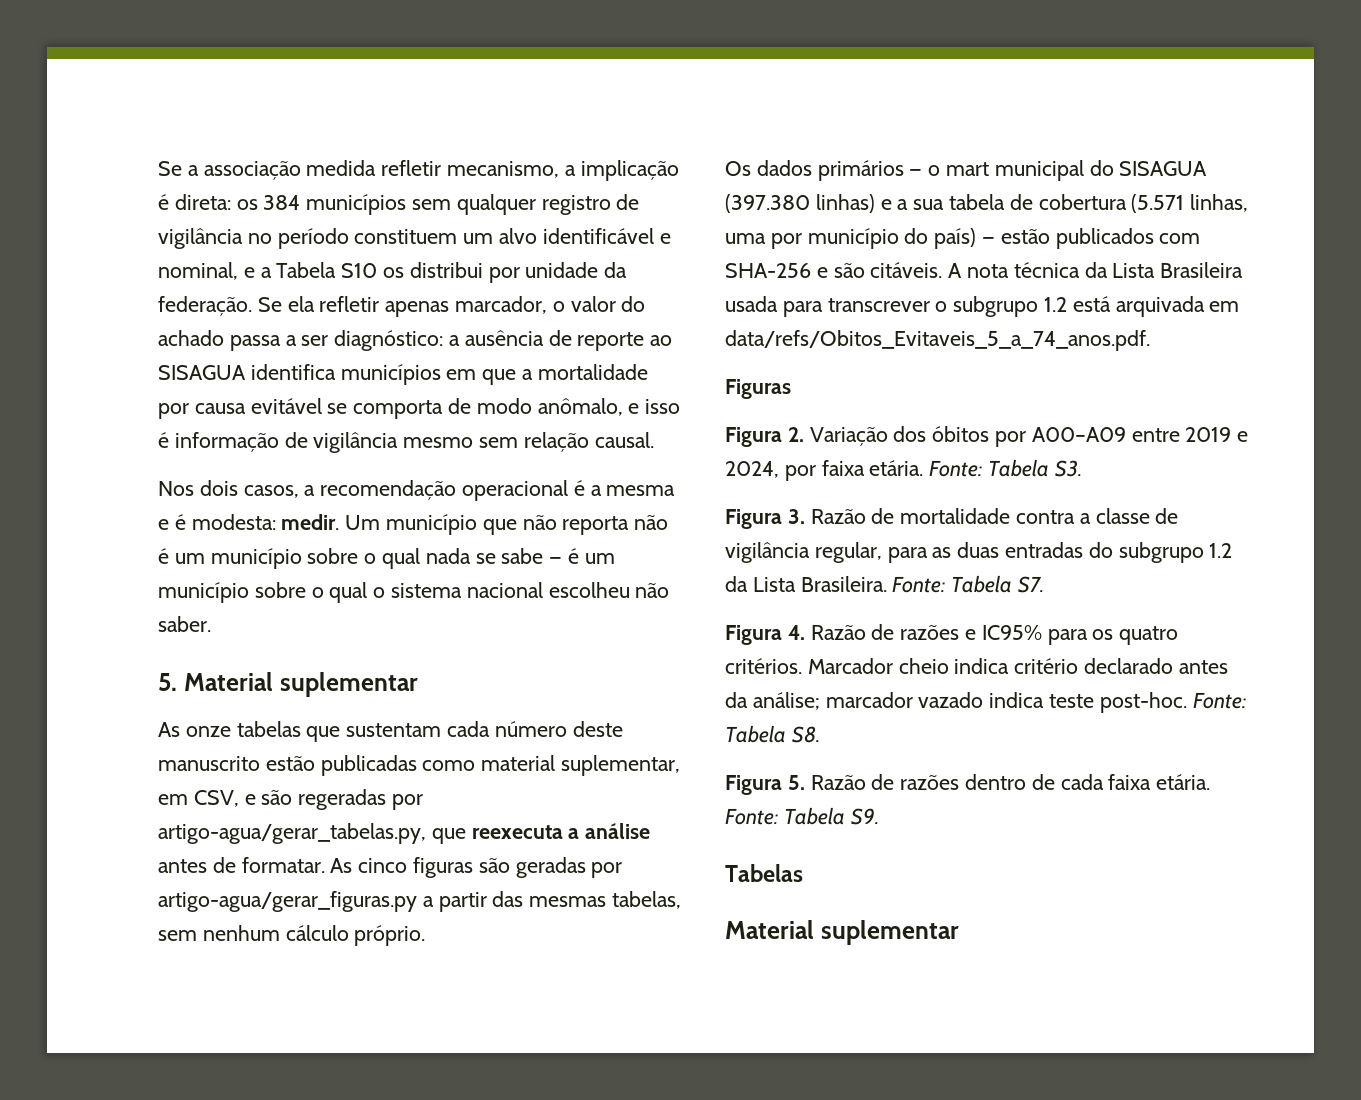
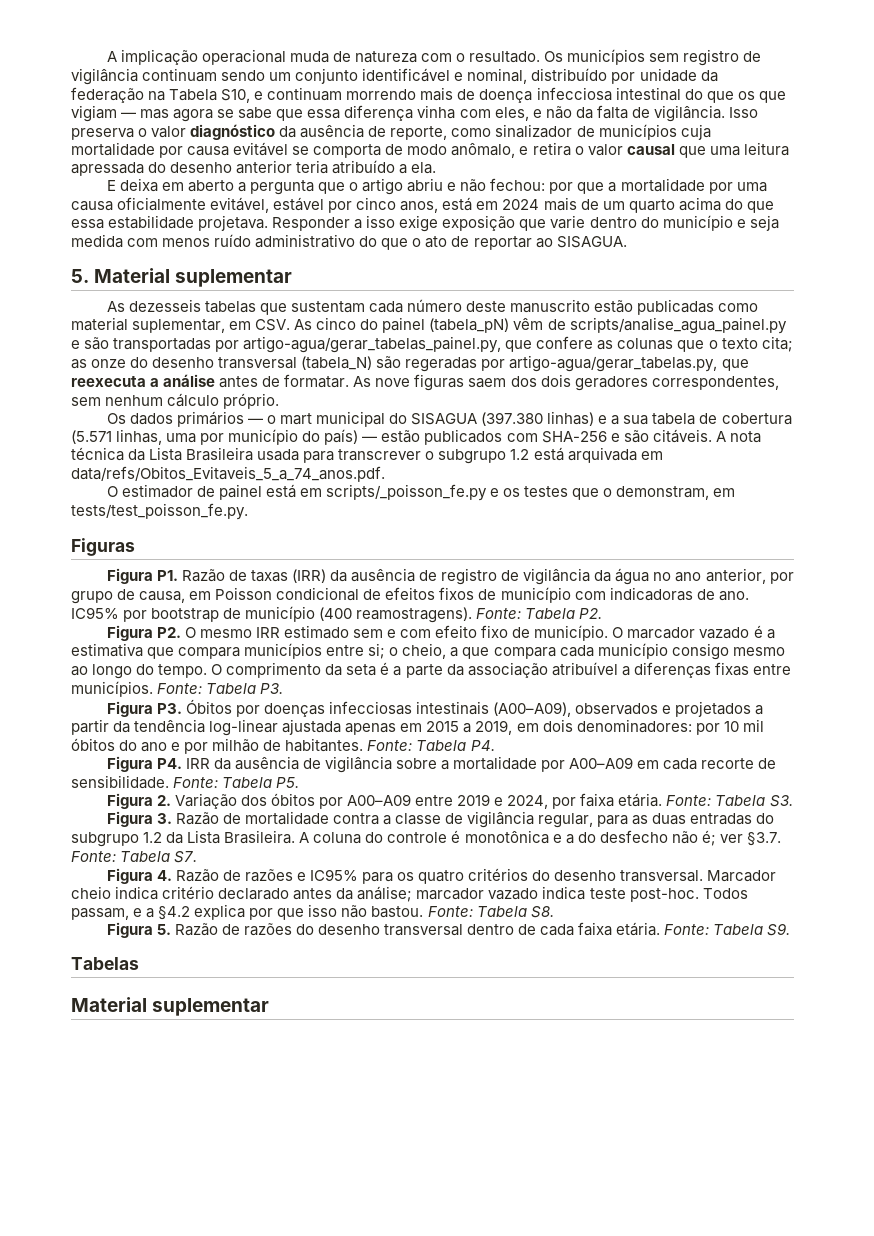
- Se a associação medida refletir mecanismo, a implicação é direta: os 384 municípios sem qualquer registro de vigilância no período constituem um alvo identificável e nominal, e a Tabela S10 os distribui por unidade da federação. Se ela refletir apenas marcador, o valor do achado passa a ser diagnóstico: a ausência de reporte ao SISAGUA identifica municípios em que a mortalidade por causa evitável se comporta de modo anômalo, e isso é informação de vigilância mesmo sem relação causal.
- Nos dois casos, a recomendação operacional é a mesma e é modesta: medir. Um município que não reporta não é um município sobre o qual nada se sabe — é um município sobre o qual o sistema nacional escolheu não saber.
+ A implicação operacional muda de natureza com o resultado. Os municípios sem registro de vigilância continuam sendo um conjunto identificável e nominal, distribuído por unidade da federação na Tabela S10, e continuam morrendo mais de doença infecciosa intestinal do que os que vigiam — mas agora se sabe que essa diferença vinha com eles, e não da falta de vigilância. Isso preserva o valor diagnóstico da ausência de reporte, como sinalizador de municípios cuja mortalidade por causa evitável se comporta de modo anômalo, e retira o valor causal que uma leitura apressada do desenho anterior teria atribuído a ela.
+ E deixa em aberto a pergunta que o artigo abriu e não fechou: por que a mortalidade por uma causa oficialmente evitável, estável por cinco anos, está em 2024 mais de um quarto acima do que essa estabilidade projetava. Responder a isso exige exposição que varie dentro do município e seja medida com menos ruído administrativo do que o ato de reportar ao SISAGUA.
- As onze tabelas que sustentam cada número deste manuscrito estão publicadas como material suplementar, em CSV, e são regeradas por artigo-agua/gerar_tabelas.py, que reexecuta a análise antes de formatar.
+ As dezesseis tabelas que sustentam cada número deste manuscrito estão publicadas como material suplementar, em CSV. As cinco do painel (tabela_pN) vêm de scripts/analise_agua_painel.py e são transportadas por artigo-agua/gerar_tabelas_painel.py, que confere as colunas que o texto cita; as onze do desenho transversal (tabela_N) são regeradas por artigo-agua/gerar_tabelas.py, que reexecuta a análise antes de formatar.
- As cinco figuras são geradas por artigo-agua/gerar_figuras.py a partir das mesmas tabelas, sem nenhum cálculo próprio.
+ As nove figuras saem dos dois geradores correspondentes, sem nenhum cálculo próprio.
+ O estimador de painel está em scripts/_poisson_fe.py e os testes que o demonstram, em tests/test_poisson_fe.py.
  Figuras
+ Figura P1. Razão de taxas (IRR) da ausência de registro de vigilância da água no ano anterior, por grupo de causa, em Poisson condicional de efeitos fixos de município com indicadoras de ano. IC95% por bootstrap de município (400 reamostragens). Fonte: Tabela P2.
+ Figura P2. O mesmo IRR estimado sem e com efeito fixo de município. O marcador vazado é a estimativa que compara municípios entre si; o cheio, a que compara cada município consigo mesmo ao longo do tempo. O comprimento da seta é a parte da associação atribuível a diferenças fixas entre municípios. Fonte: Tabela P3.
+ Figura P3. Óbitos por doenças infecciosas intestinais (A00–A09), observados e projetados a partir da tendência log-linear ajustada apenas em 2015 a 2019, em dois denominadores: por 10 mil óbitos do ano e por milhão de habitantes. Fonte: Tabela P4.
+ Figura P4. IRR da ausência de vigilância sobre a mortalidade por A00–A09 em cada recorte de sensibilidade. Fonte: Tabela P5.
- Fonte: Tabela S7.
+ A coluna do controle é monotônica e a do desfecho não é; ver §3.7. Fonte: Tabela S7.
- Figura 4. Razão de razões e IC95% para os quatro critérios.
+ Figura 4. Razão de razões e IC95% para os quatro critérios do desenho transversal.
+ Todos passam, e a §4.2 explica por que isso não bastou.
- Figura 5. Razão de razões dentro de cada faixa etária.
+ Figura 5. Razão de razões do desenho transversal dentro de cada faixa etária.

